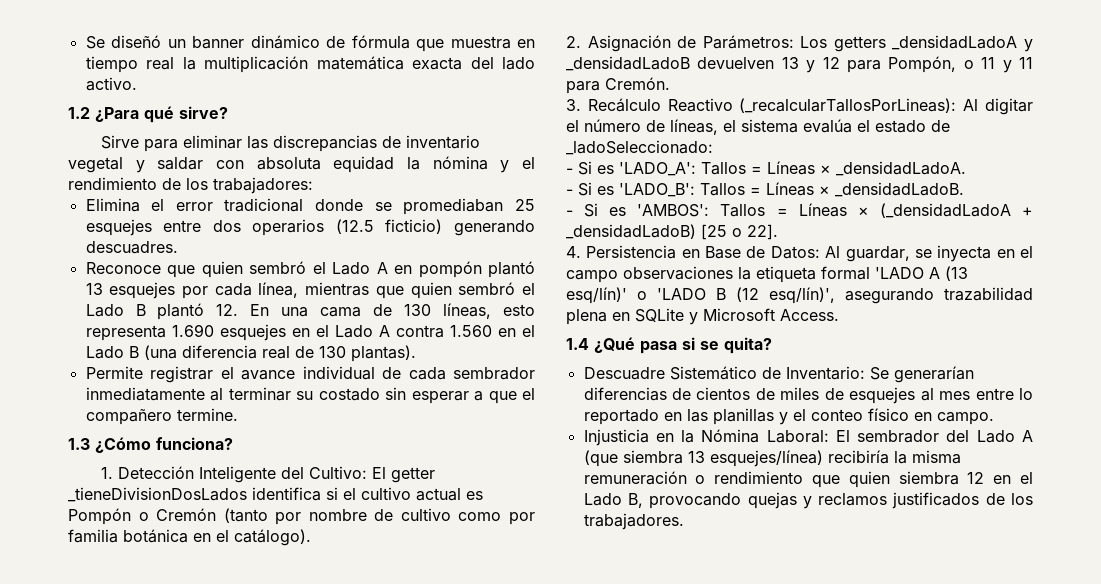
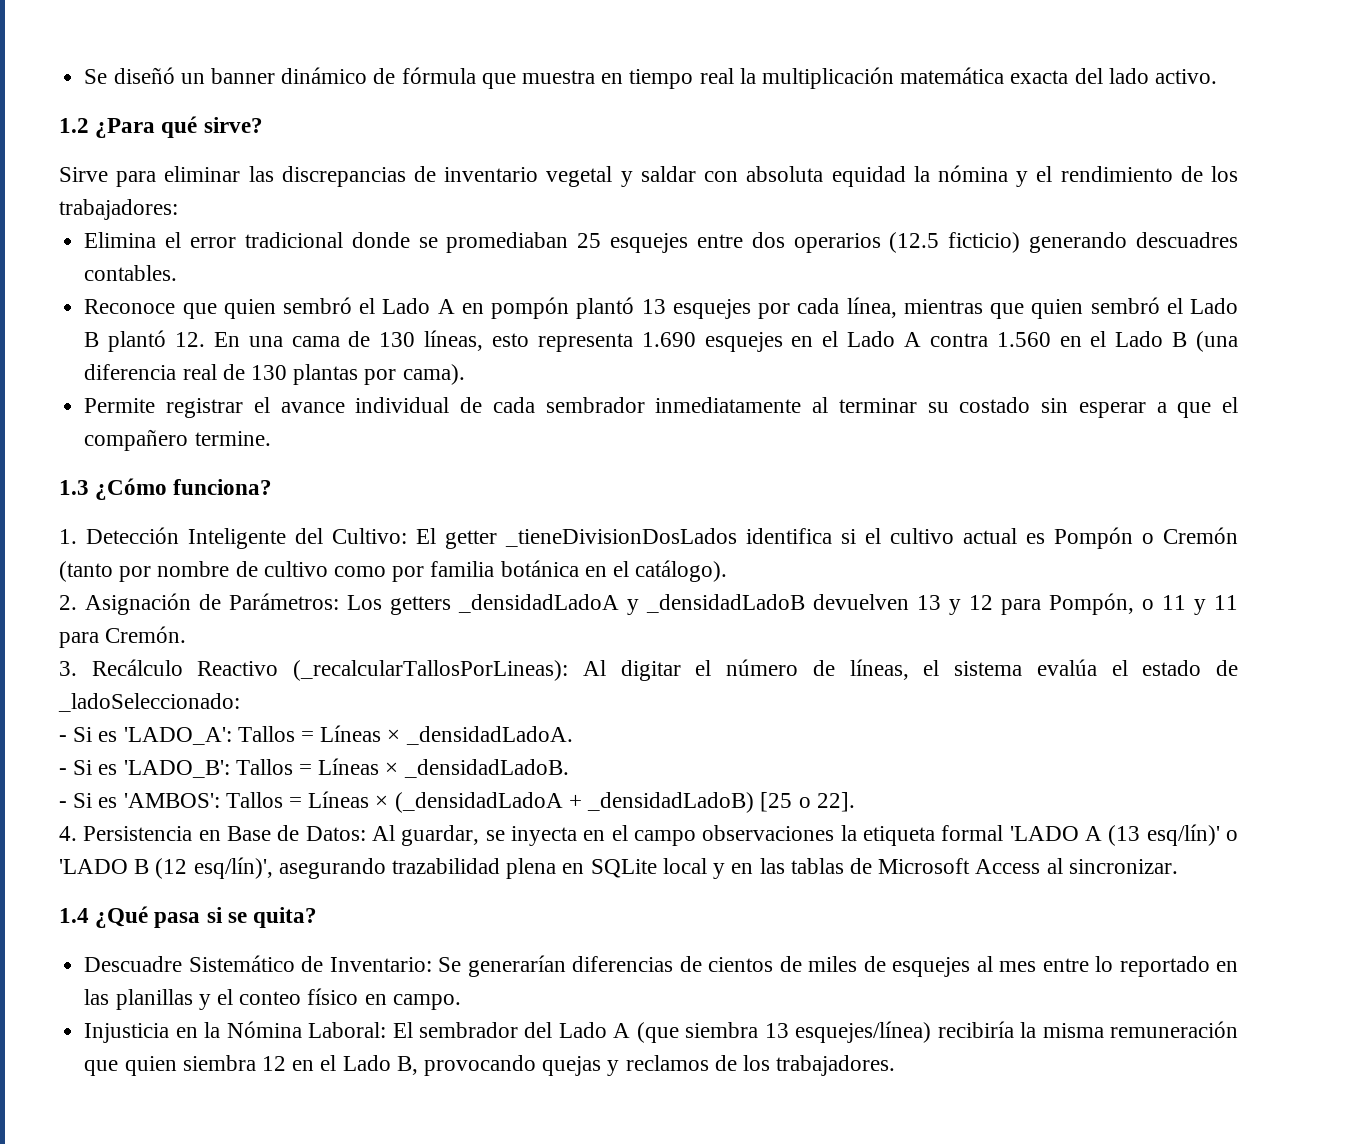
- Elimina el error tradicional donde se promediaban 25 esquejes entre dos operarios (12.5 ficticio) generando descuadres.
+ Elimina el error tradicional donde se promediaban 25 esquejes entre dos operarios (12.5 ficticio) generando descuadres contables.
- Reconoce que quien sembró el Lado A en pompón plantó 13 esquejes por cada línea, mientras que quien sembró el Lado B plantó 12. En una cama de 130 líneas, esto representa 1.690 esquejes en el Lado A contra 1.560 en el Lado B (una diferencia real de 130 plantas).
+ Reconoce que quien sembró el Lado A en pompón plantó 13 esquejes por cada línea, mientras que quien sembró el Lado B plantó 12. En una cama de 130 líneas, esto representa 1.690 esquejes en el Lado A contra 1.560 en el Lado B (una diferencia real de 130 plantas por cama).
- 4. Persistencia en Base de Datos: Al guardar, se inyecta en el campo observaciones la etiqueta formal 'LADO A (13 esq/lín)' o 'LADO B (12 esq/lín)', asegurando trazabilidad plena en SQLite y Microsoft Access.
+ 4. Persistencia en Base de Datos: Al guardar, se inyecta en el campo observaciones la etiqueta formal 'LADO A (13 esq/lín)' o 'LADO B (12 esq/lín)', asegurando trazabilidad plena en SQLite local y en las tablas de Microsoft Access al sincronizar.
- Injusticia en la Nómina Laboral: El sembrador del Lado A (que siembra 13 esquejes/línea) recibiría la misma remuneración o rendimiento que quien siembra 12 en el Lado B, provocando quejas y reclamos justificados de los trabajadores.
+ Injusticia en la Nómina Laboral: El sembrador del Lado A (que siembra 13 esquejes/línea) recibiría la misma remuneración que quien siembra 12 en el Lado B, provocando quejas y reclamos de los trabajadores.

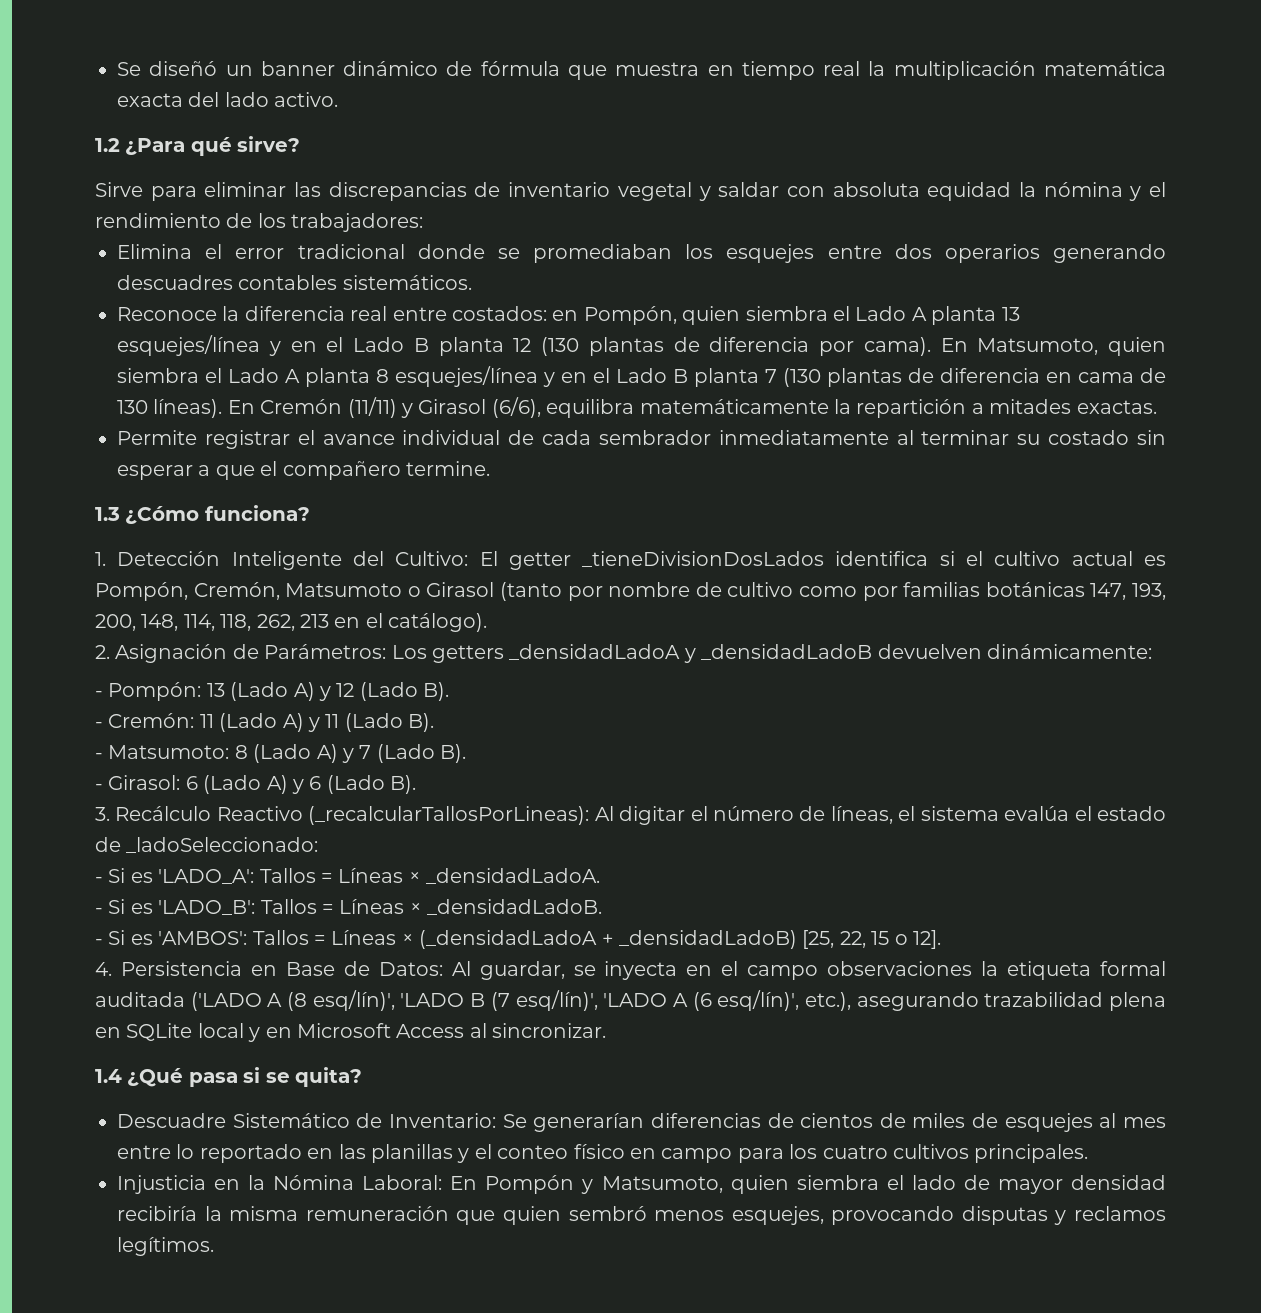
- Elimina el error tradicional donde se promediaban 25 esquejes entre dos operarios (12.5 ficticio) generando descuadres contables.
- Reconoce que quien sembró el Lado A en pompón plantó 13 esquejes por cada línea, mientras que quien sembró el Lado B plantó 12. En una cama de 130 líneas, esto representa 1.690 esquejes en el Lado A contra 1.560 en el Lado B (una diferencia real de 130 plantas por cama).
+ Elimina el error tradicional donde se promediaban los esquejes entre dos operarios generando descuadres contables sistemáticos.
+ Reconoce la diferencia real entre costados: en Pompón, quien siembra el Lado A planta 13 esquejes/línea y en el Lado B planta 12 (130 plantas de diferencia por cama). En Matsumoto, quien siembra el Lado A planta 8 esquejes/línea y en el Lado B planta 7 (130 plantas de diferencia en cama de 130 líneas). En Cremón (11/11) y Girasol (6/6), equilibra matemáticamente la repartición a mitades exactas.
- 1. Detección Inteligente del Cultivo: El getter _tieneDivisionDosLados identifica si el cultivo actual es Pompón o Cremón (tanto por nombre de cultivo como por familia botánica en el catálogo).
+ 1. Detección Inteligente del Cultivo: El getter _tieneDivisionDosLados identifica si el cultivo actual es Pompón, Cremón, Matsumoto o Girasol (tanto por nombre de cultivo como por familias botánicas 147, 193, 200, 148, 114, 118, 262, 213 en el catálogo).
- 2. Asignación de Parámetros: Los getters _densidadLadoA y _densidadLadoB devuelven 13 y 12 para Pompón, o 11 y 11 para Cremón.
+ 2. Asignación de Parámetros: Los getters _densidadLadoA y _densidadLadoB devuelven dinámicamente:
+ - Pompón: 13 (Lado A) y 12 (Lado B).
+ - Cremón: 11 (Lado A) y 11 (Lado B).
+ - Matsumoto: 8 (Lado A) y 7 (Lado B).
+ - Girasol: 6 (Lado A) y 6 (Lado B).
- - Si es 'AMBOS': Tallos = Líneas × (_densidadLadoA + _densidadLadoB) [25 o 22].
+ - Si es 'AMBOS': Tallos = Líneas × (_densidadLadoA + _densidadLadoB) [25, 22, 15 o 12].
- 4. Persistencia en Base de Datos: Al guardar, se inyecta en el campo observaciones la etiqueta formal 'LADO A (13 esq/lín)' o 'LADO B (12 esq/lín)', asegurando trazabilidad plena en SQLite local y en las tablas de Microsoft Access al sincronizar.
+ 4. Persistencia en Base de Datos: Al guardar, se inyecta en el campo observaciones la etiqueta formal auditada ('LADO A (8 esq/lín)', 'LADO B (7 esq/lín)', 'LADO A (6 esq/lín)', etc.), asegurando trazabilidad plena en SQLite local y en Microsoft Access al sincronizar.
- Descuadre Sistemático de Inventario: Se generarían diferencias de cientos de miles de esquejes al mes entre lo reportado en las planillas y el conteo físico en campo.
+ Descuadre Sistemático de Inventario: Se generarían diferencias de cientos de miles de esquejes al mes entre lo reportado en las planillas y el conteo físico en campo para los cuatro cultivos principales.
- Injusticia en la Nómina Laboral: El sembrador del Lado A (que siembra 13 esquejes/línea) recibiría la misma remuneración que quien siembra 12 en el Lado B, provocando quejas y reclamos de los trabajadores.
+ Injusticia en la Nómina Laboral: En Pompón y Matsumoto, quien siembra el lado de mayor densidad recibiría la misma remuneración que quien sembró menos esquejes, provocando disputas y reclamos legítimos.

